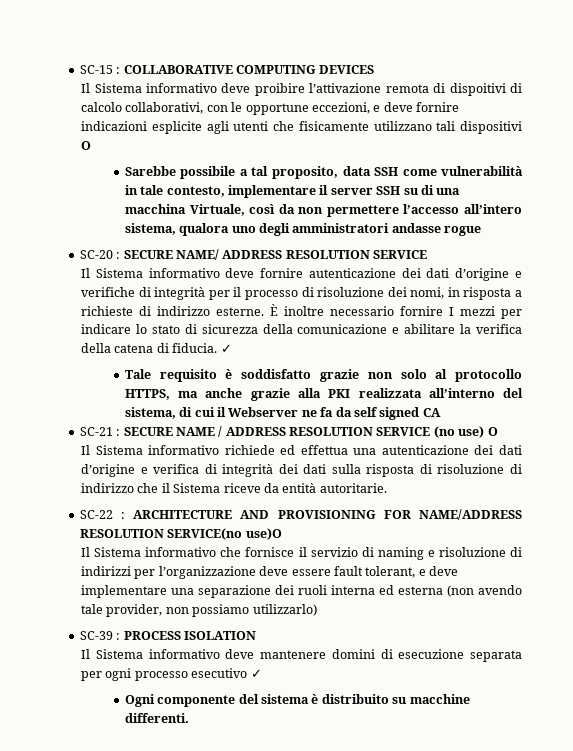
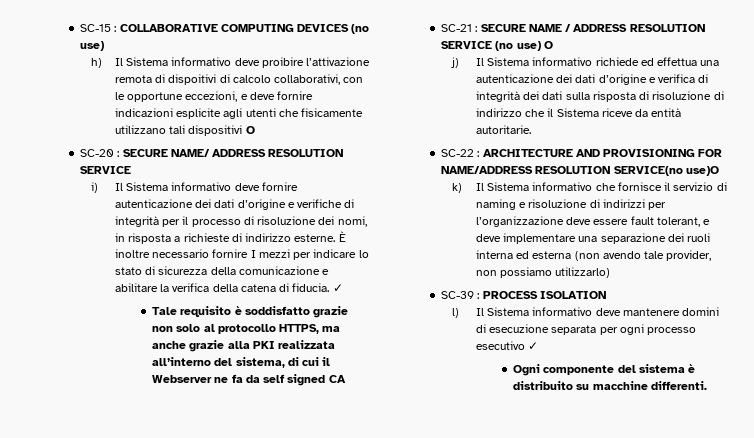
- SC-15 : COLLABORATIVE COMPUTING DEVICES
- Il Sistema informativo deve proibire l’attivazione remota di dispoitivi di calcolo collaborativi, con le opportune eccezioni, e deve fornire indicazioni esplicite agli utenti che fisicamente utilizzano tali dispositivi O
+ SC-15 : COLLABORATIVE COMPUTING DEVICES (no use)
+ h) Il Sistema informativo deve proibire l’attivazione remota di dispoitivi di calcolo collaborativi, con le opportune eccezioni, e deve fornire indicazioni esplicite agli utenti che fisicamente utilizzano tali dispositivi O
- Sarebbe possibile a tal proposito, data SSH come vulnerabilità in tale contesto, implementare il server SSH su di una macchina Virtuale, così da non permettere l’accesso all’intero sistema, qualora uno degli amministratori andasse rogue
- Il Sistema informativo deve fornire autenticazione dei dati d’origine e verifiche di integrità per il processo di risoluzione dei nomi, in risposta a richieste di indirizzo esterne.
+ i) Il Sistema informativo deve fornire autenticazione dei dati d’origine e verifiche di integrità per il processo di risoluzione dei nomi, in risposta a richieste di indirizzo esterne.
- Il Sistema informativo richiede ed effettua una autenticazione dei dati d’origine e verifica di integrità dei dati sulla risposta di risoluzione di indirizzo che il Sistema riceve da entità autoritarie.
+ j) Il Sistema informativo richiede ed effettua una autenticazione dei dati d’origine e verifica di integrità dei dati sulla risposta di risoluzione di indirizzo che il Sistema riceve da entità autoritarie.
- Il Sistema informativo che fornisce il servizio di naming e risoluzione di indirizzi per l’organizzazione deve essere fault tolerant, e deve implementare una separazione dei ruoli interna ed esterna (non avendo tale provider, non possiamo utilizzarlo)
+ k) Il Sistema informativo che fornisce il servizio di naming e risoluzione di indirizzi per l’organizzazione deve essere fault tolerant, e deve implementare una separazione dei ruoli interna ed esterna (non avendo tale provider, non possiamo utilizzarlo)
- Il Sistema informativo deve mantenere domini di esecuzione separata per ogni processo esecutivo ✓
+ l) Il Sistema informativo deve mantenere domini di esecuzione separata per ogni processo esecutivo ✓

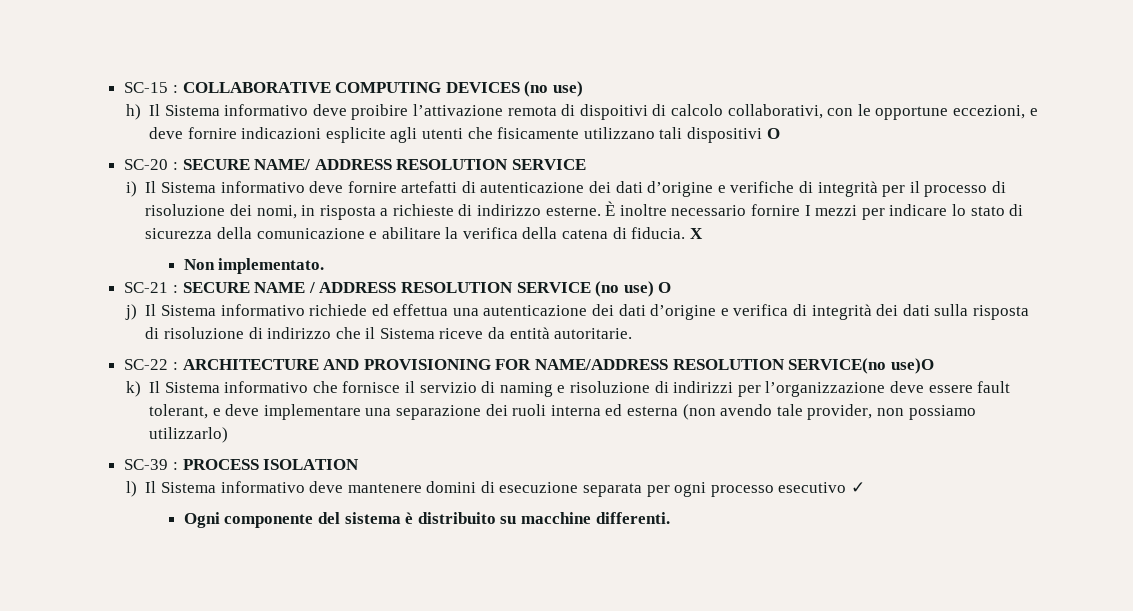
- i) Il Sistema informativo deve fornire autenticazione dei dati d’origine e verifiche di integrità per il processo di risoluzione dei nomi, in risposta a richieste di indirizzo esterne.
+ i) Il Sistema informativo deve fornire artefatti di autenticazione dei dati d’origine e verifiche di integrità per il processo di risoluzione dei nomi, in risposta a richieste di indirizzo esterne.
- È inoltre necessario fornire I mezzi per indicare lo stato di sicurezza della comunicazione e abilitare la verifica della catena di fiducia. ✓
- Tale requisito è soddisfatto grazie non solo al protocollo HTTPS, ma anche grazie alla PKI realizzata all’interno del sistema, di cui il Webserver ne fa da self signed CA
+ È inoltre necessario fornire I mezzi per indicare lo stato di sicurezza della comunicazione e abilitare la verifica della catena di fiducia. X
+ Non implementato.

